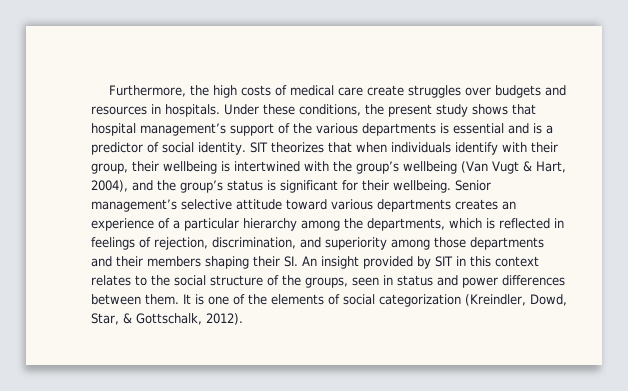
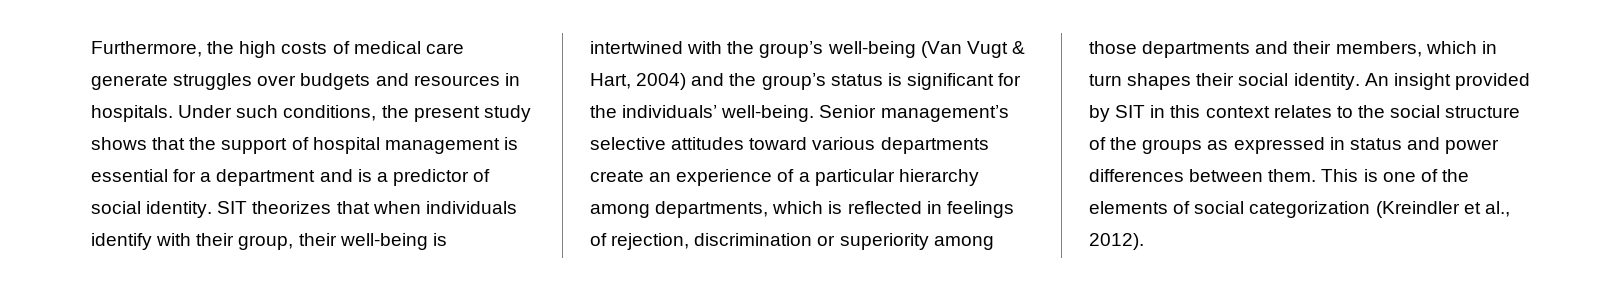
- Furthermore, the high costs of medical care create struggles over budgets and resources in hospitals.
+ Furthermore, the high costs of medical care generate struggles over budgets and resources in hospitals.
- Under these conditions, the present study shows that hospital management’s support of the various departments is essential and is a predictor of social identity.
+ Under such conditions, the present study shows that the support of hospital management is essential for a department and is a predictor of social identity.
- SIT theorizes that when individuals identify with their group, their wellbeing is intertwined with the group’s wellbeing (Van Vugt & Hart, 2004), and the group’s status is significant for their wellbeing.
+ SIT theorizes that when individuals identify with their group, their well-being is intertwined with the group’s well-being (Van Vugt & Hart, 2004) and the group’s status is significant for the individuals’ well-being.
- Senior management’s selective attitude toward various departments creates an experience of a particular hierarchy among the departments, which is reflected in feelings of rejection, discrimination, and superiority among those departments and their members shaping their SI. An insight provided by SIT in this context relates to the social structure of the groups, seen in status and power differences between them.
+ Senior management’s selective attitudes toward various departments create an experience of a particular hierarchy among departments, which is reflected in feelings of rejection, discrimination or superiority among those departments and their members, which in turn shapes their social identity. An insight provided by SIT in this context relates to the social structure of the groups as expressed in status and power differences between them.
- It is one of the elements of social categorization (Kreindler, Dowd, Star, & Gottschalk, 2012).
+ This is one of the elements of social categorization (Kreindler et al., 2012).

